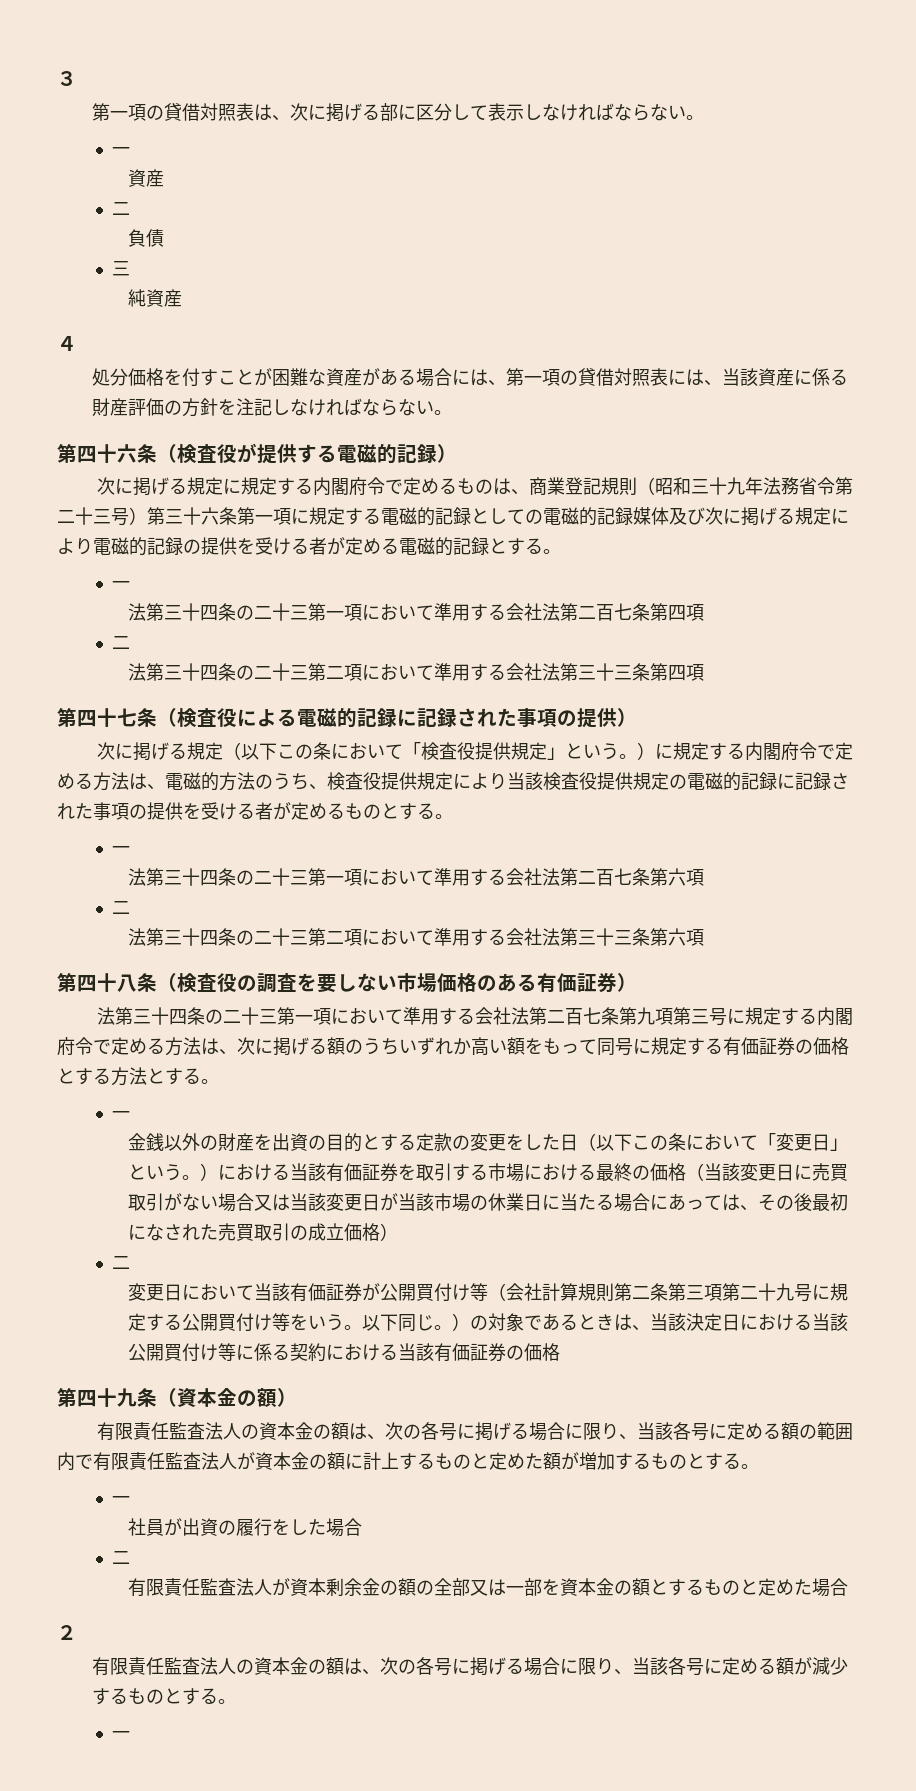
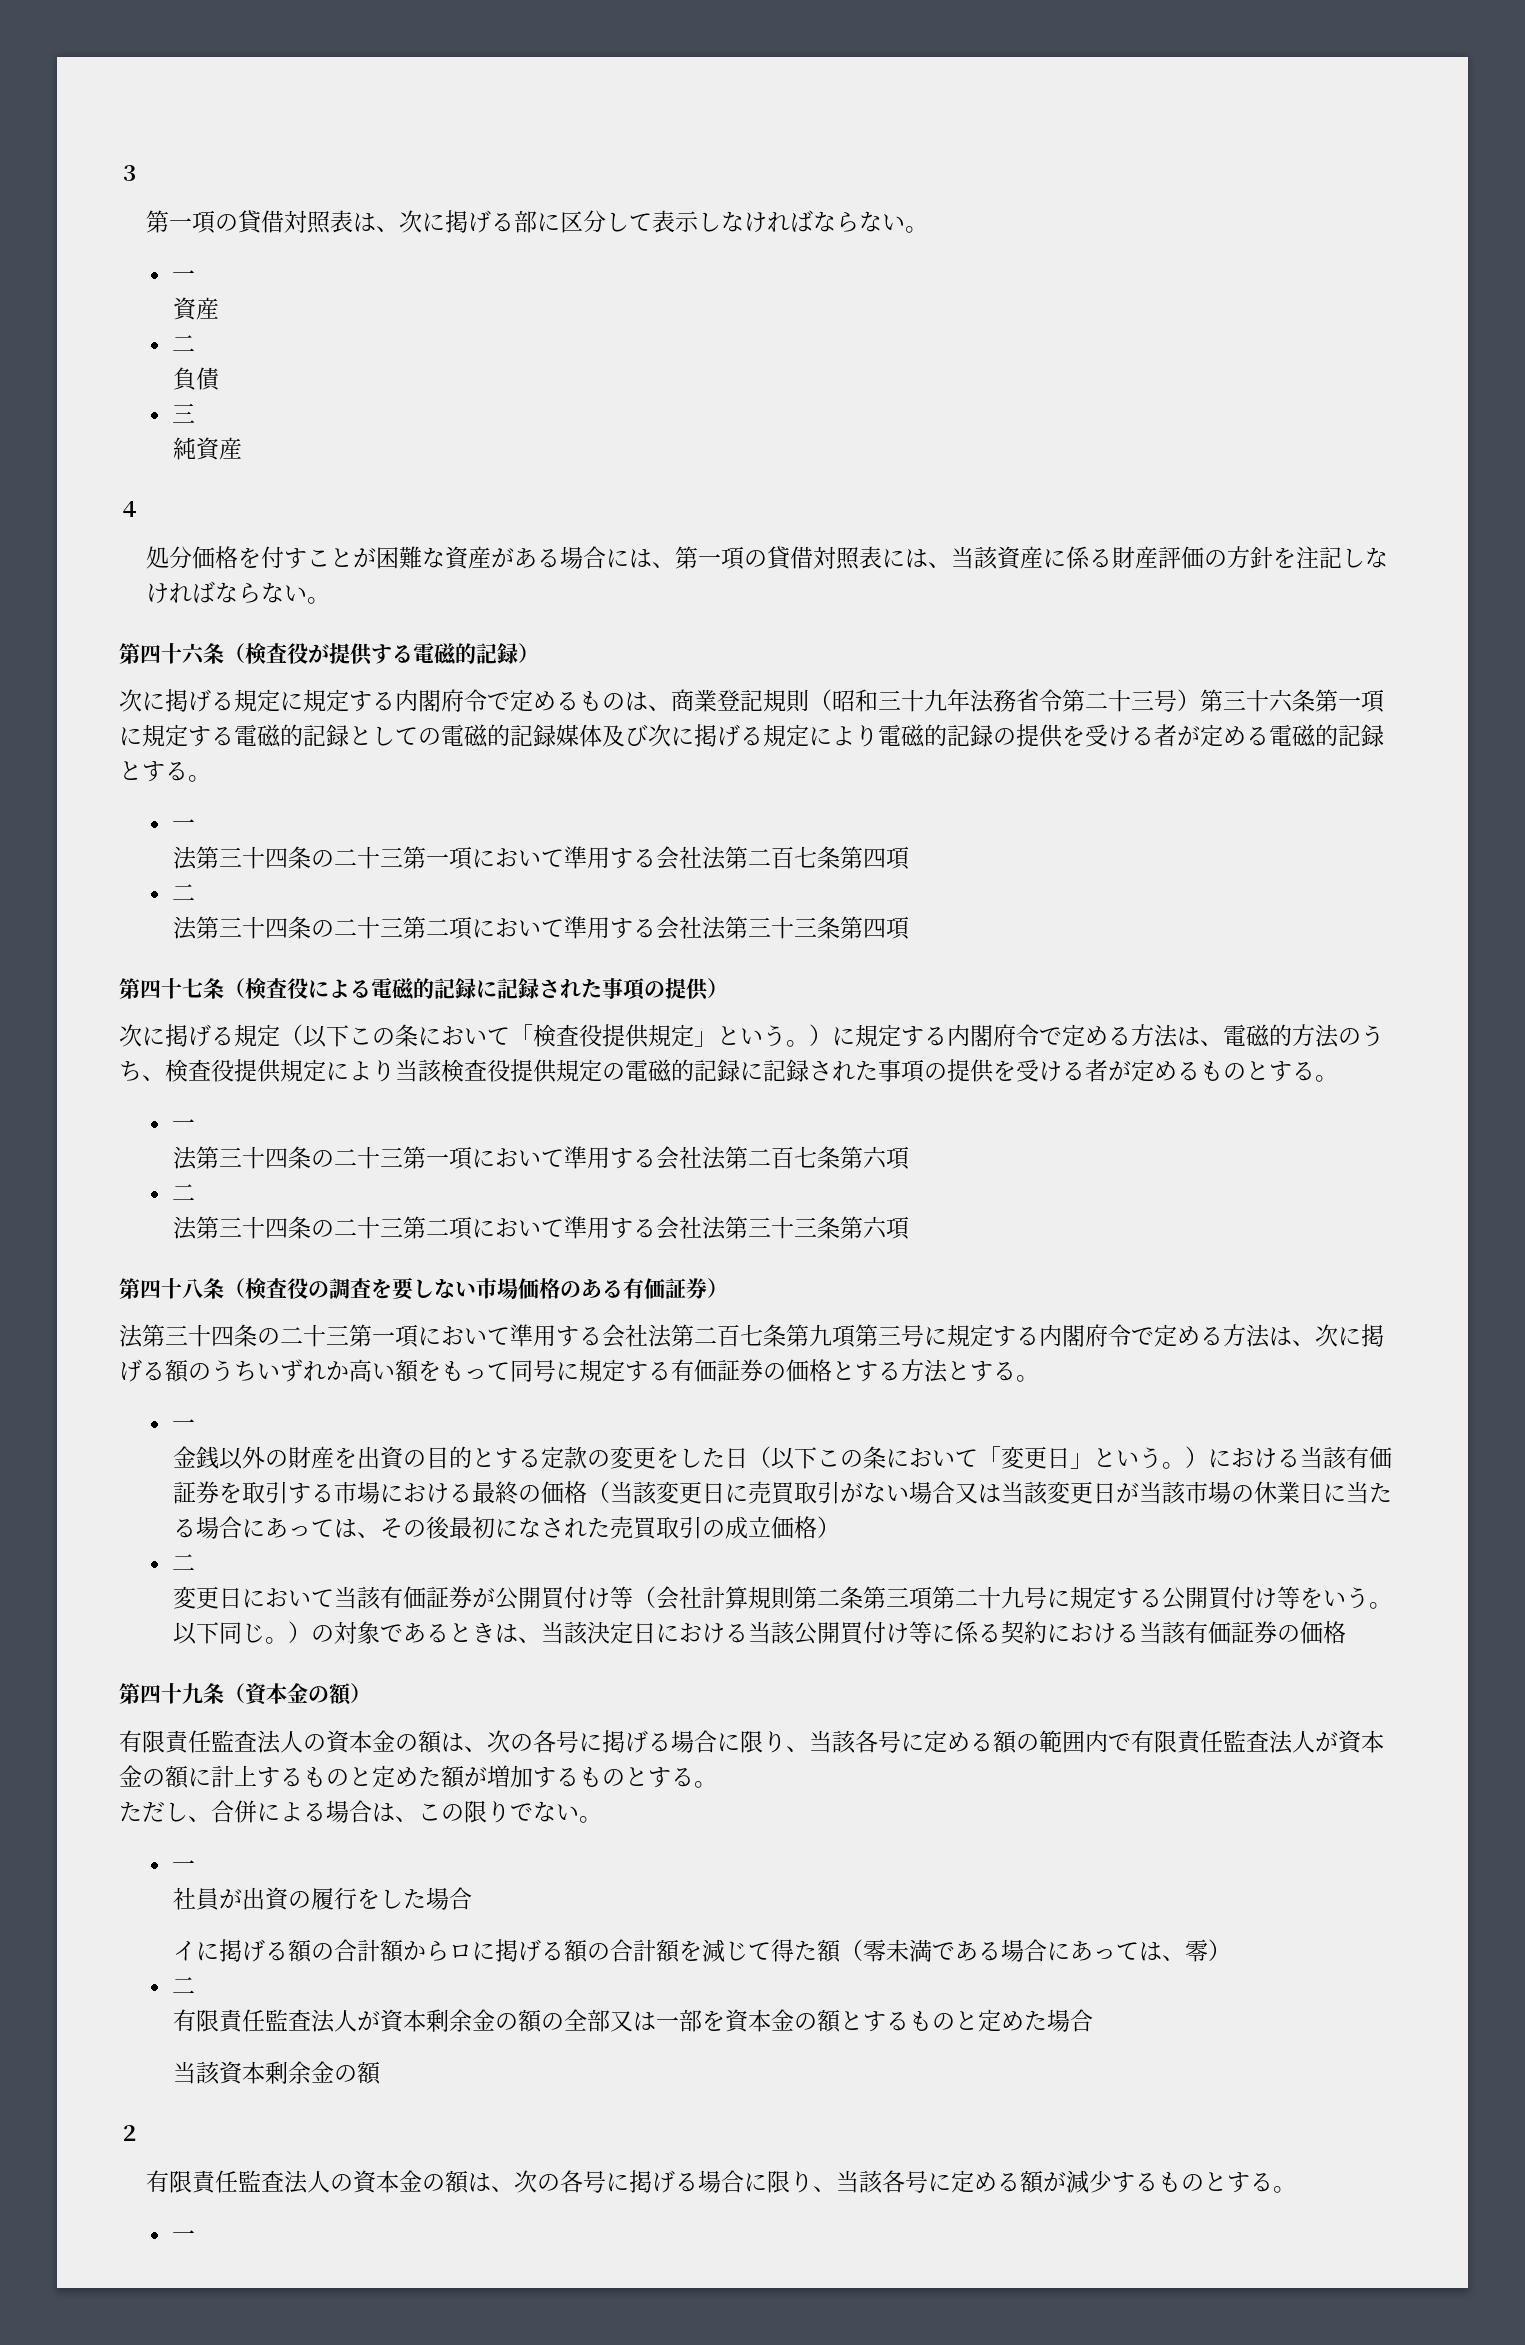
+ ただし、合併による場合は、この限りでない。
+ イに掲げる額の合計額からロに掲げる額の合計額を減じて得た額（零未満である場合にあっては、零）
+ 当該資本剰余金の額

